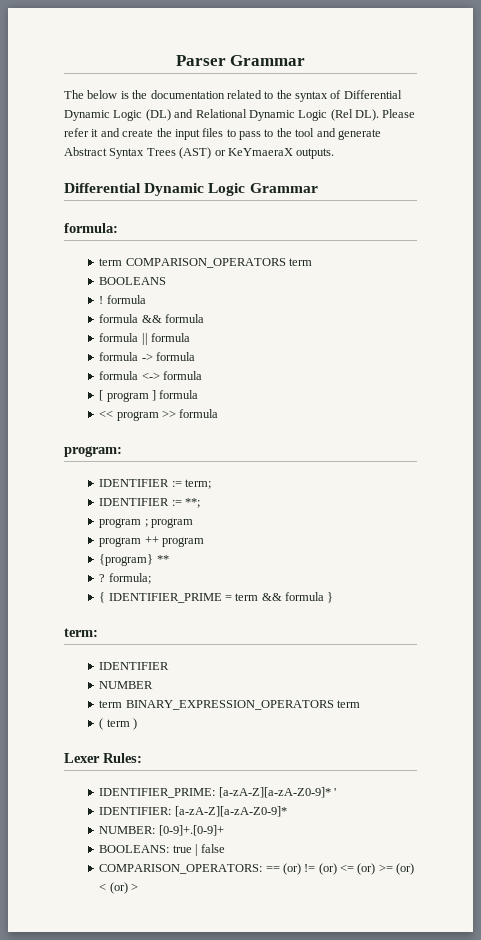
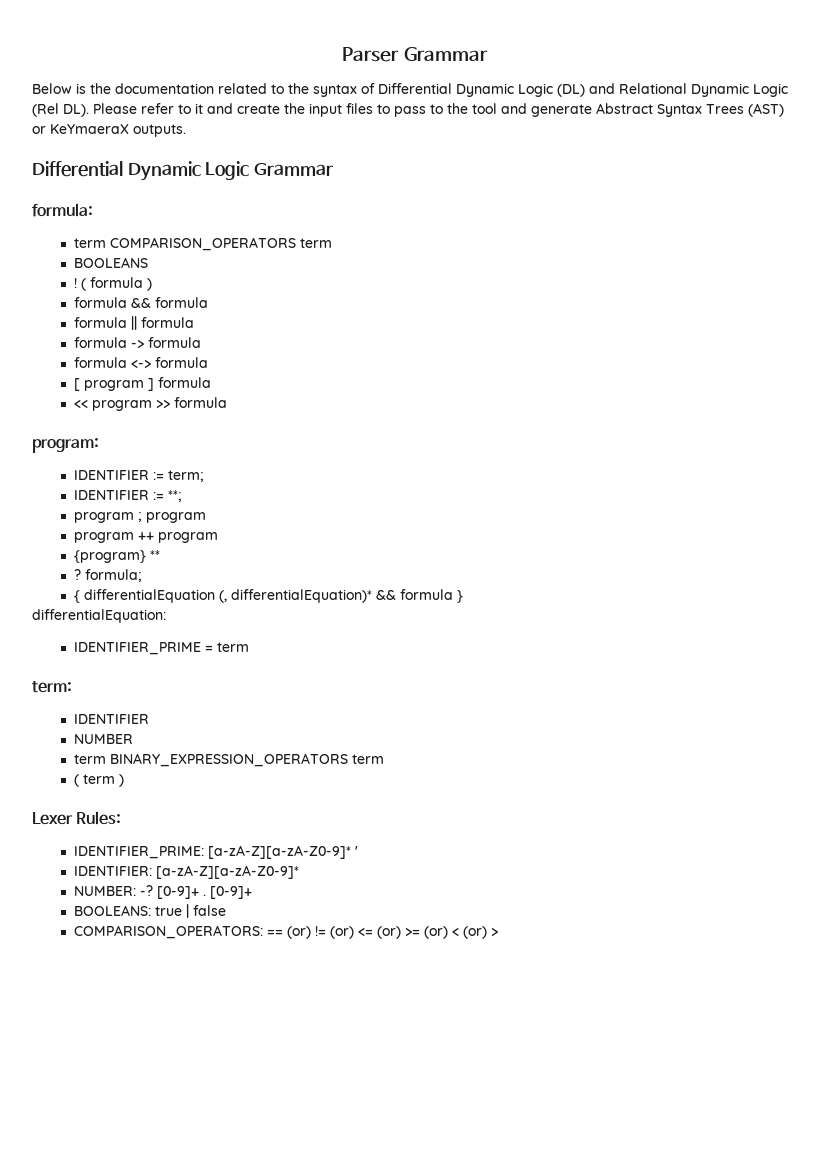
- The below is the documentation related to the syntax of Differential Dynamic Logic (DL) and Relational Dynamic Logic (Rel DL). Please refer it and create the input files to pass to the tool and generate Abstract Syntax Trees (AST) or KeYmaeraX outputs.
+ Below is the documentation related to the syntax of Differential Dynamic Logic (DL) and Relational Dynamic Logic (Rel DL). Please refer to it and create the input files to pass to the tool and generate Abstract Syntax Trees (AST) or KeYmaeraX outputs.
- ! formula
+ ! ( formula )
- { IDENTIFIER_PRIME = term && formula }
+ { differentialEquation (, differentialEquation)* && formula }
+ differentialEquation:
+ IDENTIFIER_PRIME = term
- NUMBER: [0-9]+.[0-9]+
+ NUMBER: -? [0-9]+ . [0-9]+

